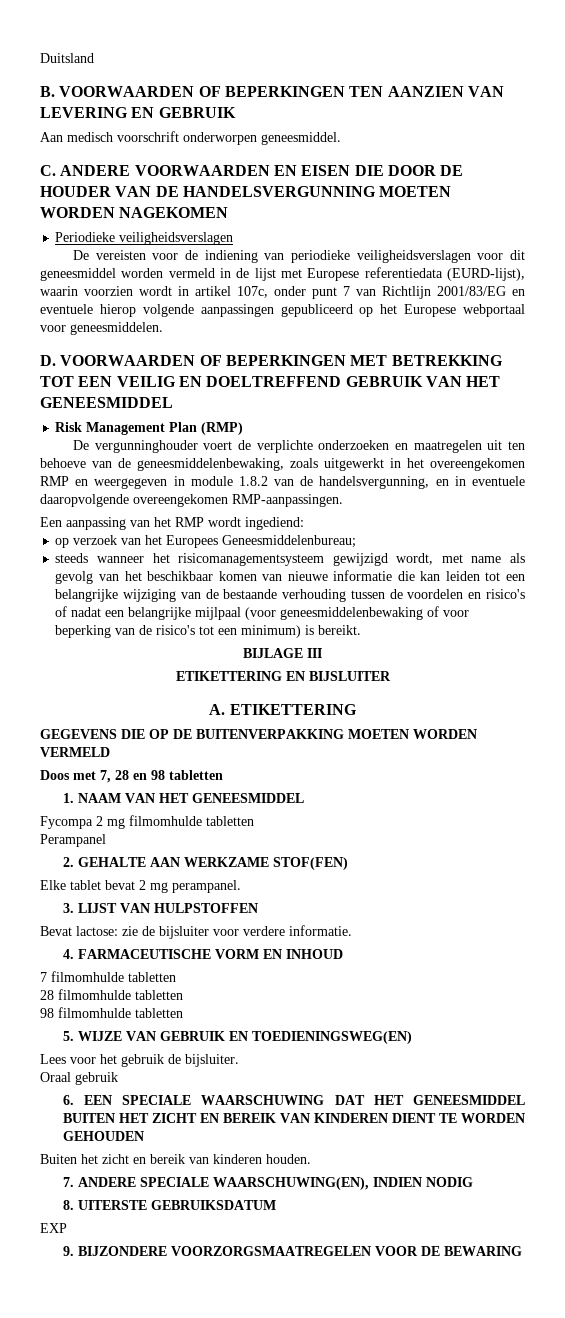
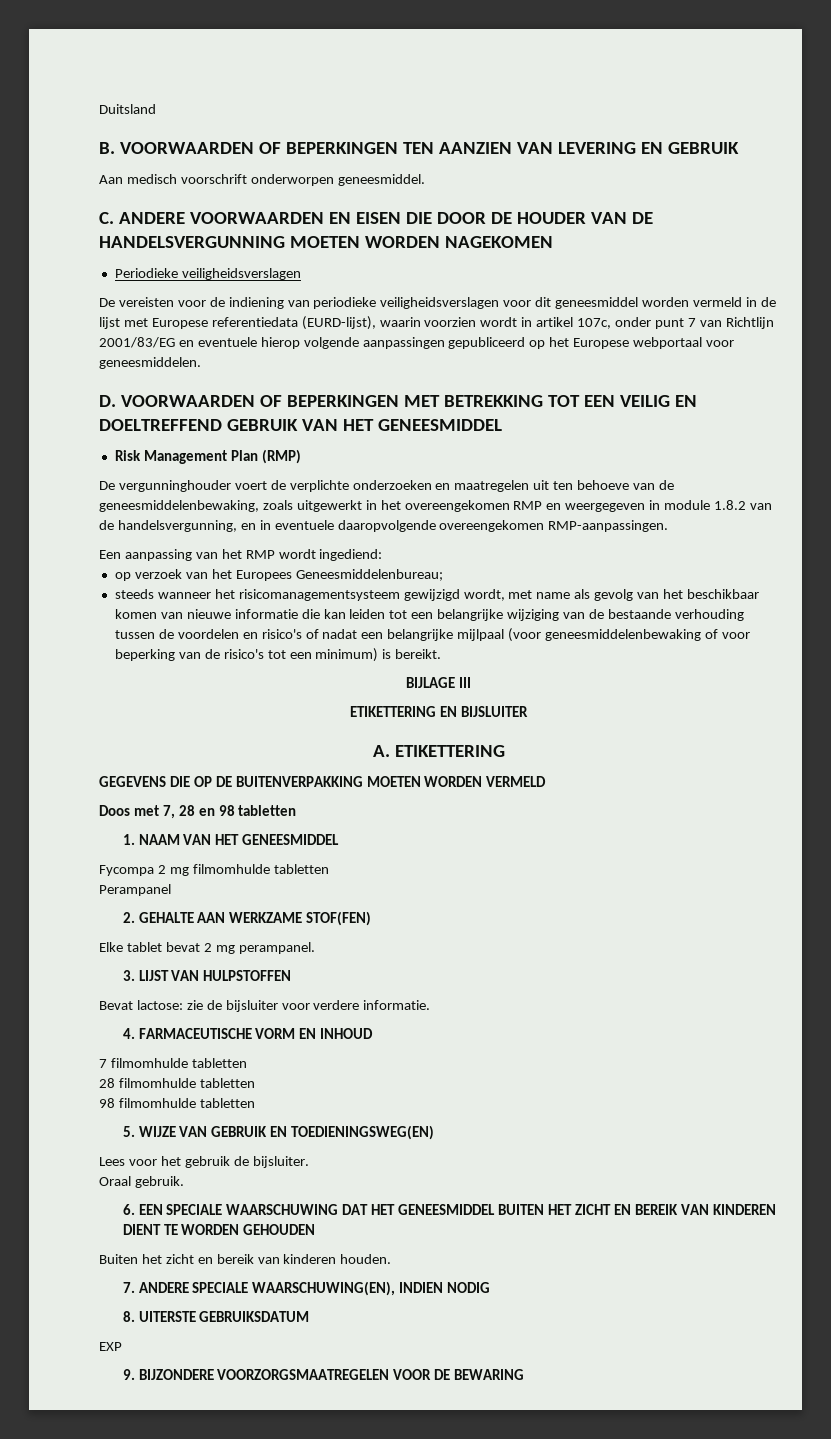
- Oraal gebruik
+ Oraal gebruik.

